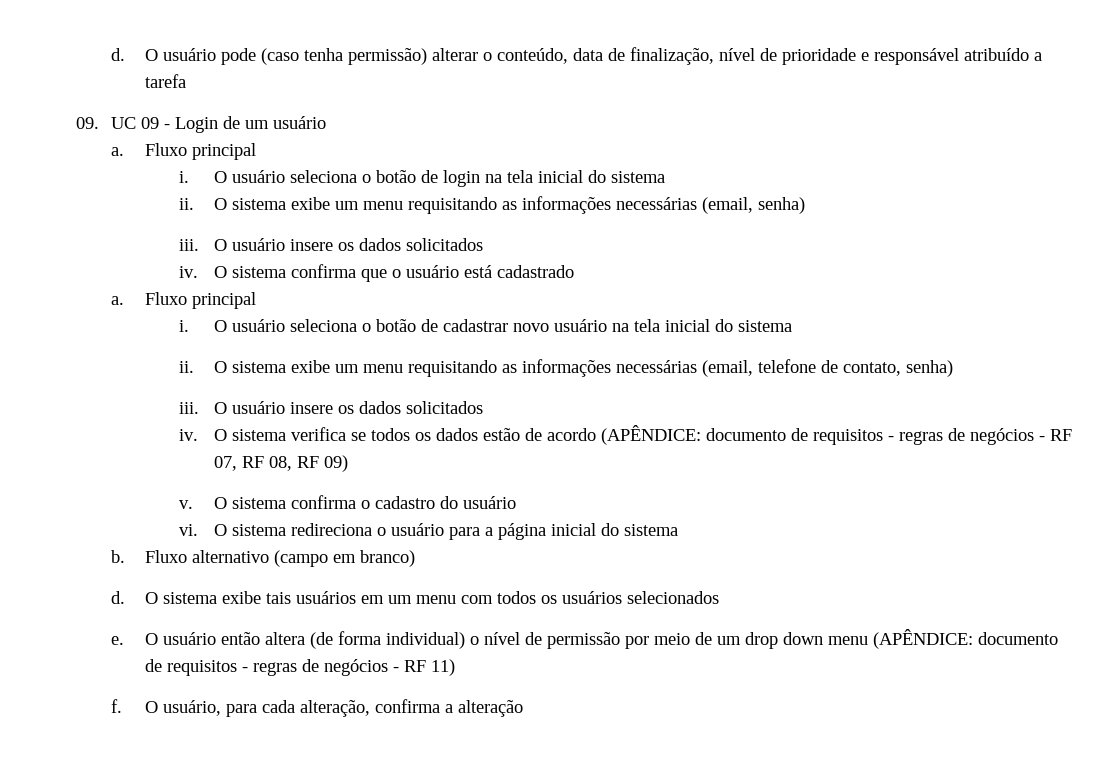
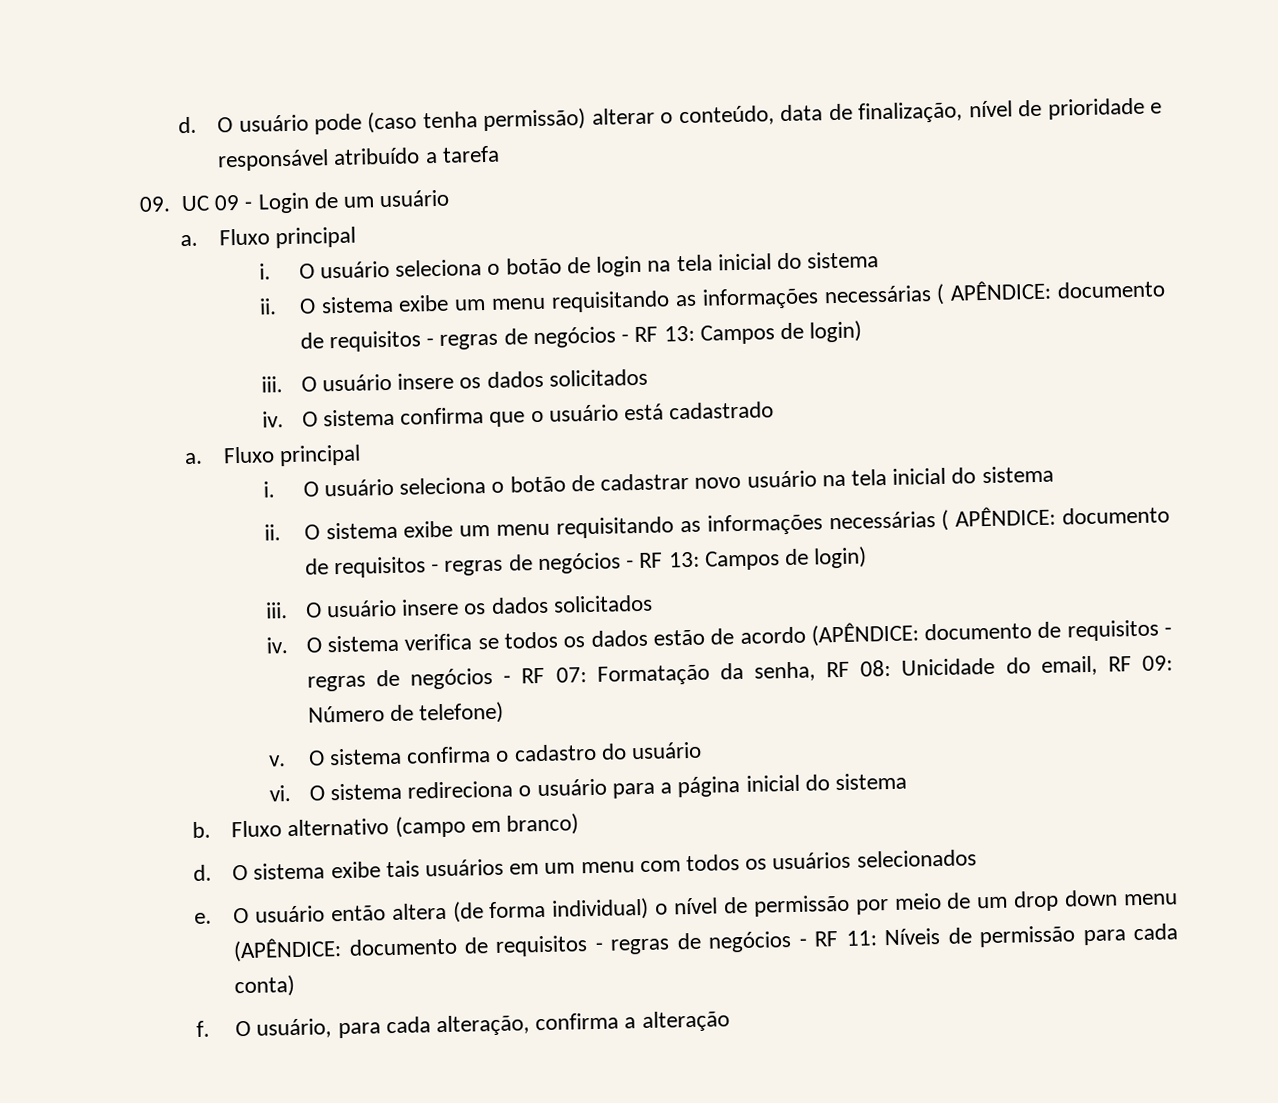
  O usuário seleciona o botão de login na tela inicial do sistema
- ii. O sistema exibe um menu requisitando as informações necessárias (email, senha)
+ ii. O sistema exibe um menu requisitando as informações necessárias ( APÊNDICE: documento de requisitos - regras de negócios - RF 13: Campos de login)
  O usuário seleciona o botão de cadastrar novo usuário na tela inicial do sistema
- ii. O sistema exibe um menu requisitando as informações necessárias (email, telefone de contato, senha)
+ ii. O sistema exibe um menu requisitando as informações necessárias ( APÊNDICE: documento de requisitos - regras de negócios - RF 13: Campos de login)
- O sistema verifica se todos os dados estão de acordo (APÊNDICE: documento de requisitos - regras de negócios - RF 07, RF 08, RF 09)
+ O sistema verifica se todos os dados estão de acordo (APÊNDICE: documento de requisitos - regras de negócios - RF 07: Formatação da senha, RF 08: Unicidade do email, RF 09: Número de telefone)
- O usuário então altera (de forma individual) o nível de permissão por meio de um drop down menu (APÊNDICE: documento de requisitos - regras de negócios - RF 11)
+ O usuário então altera (de forma individual) o nível de permissão por meio de um drop down menu (APÊNDICE: documento de requisitos - regras de negócios - RF 11: Níveis de permissão para cada conta)

